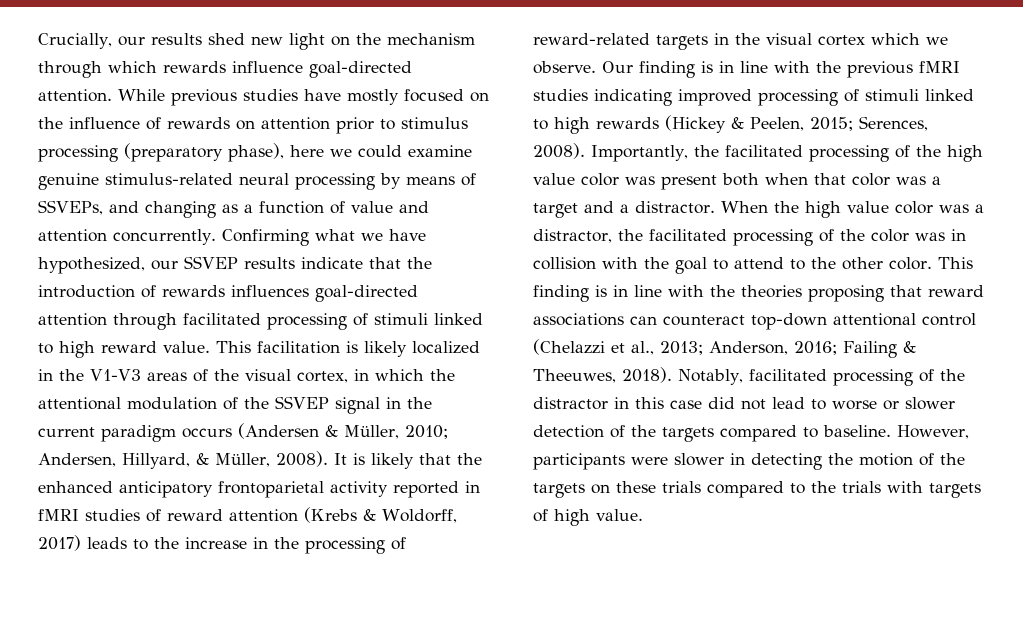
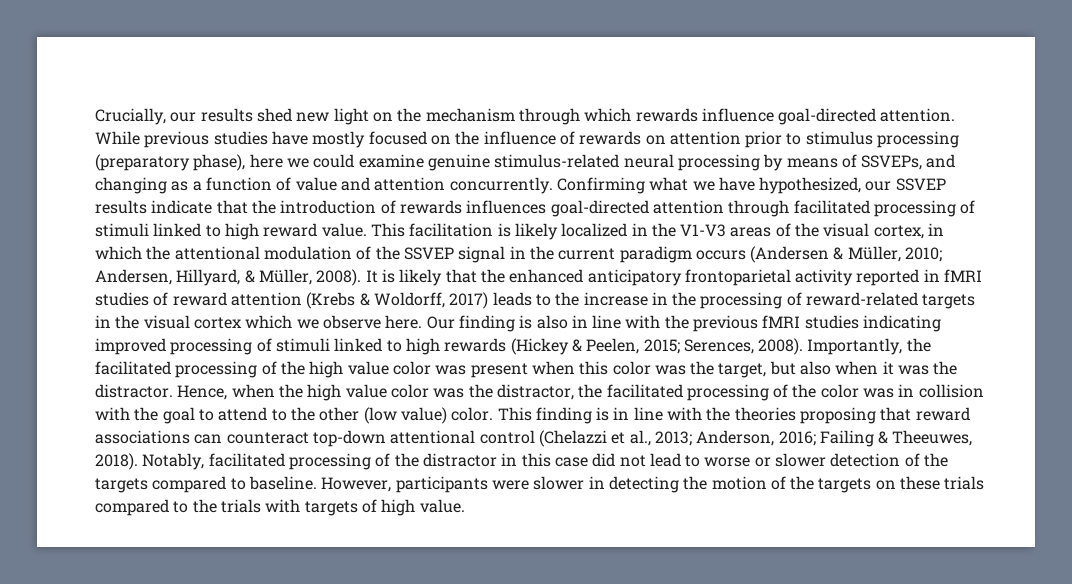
- It is likely that the enhanced anticipatory frontoparietal activity reported in fMRI studies of reward attention (Krebs & Woldorff, 2017) leads to the increase in the processing of reward-related targets in the visual cortex which we observe.
+ It is likely that the enhanced anticipatory frontoparietal activity reported in fMRI studies of reward attention (Krebs & Woldorff, 2017) leads to the increase in the processing of reward-related targets in the visual cortex which we observe here.
- Our finding is in line with the previous fMRI studies indicating improved processing of stimuli linked to high rewards (Hickey & Peelen, 2015; Serences, 2008).
+ Our finding is also in line with the previous fMRI studies indicating improved processing of stimuli linked to high rewards (Hickey & Peelen, 2015; Serences, 2008).
- Importantly, the facilitated processing of the high value color was present both when that color was a target and a distractor. When the high value color was a distractor, the facilitated processing of the color was in collision with the goal to attend to the other color.
+ Importantly, the facilitated processing of the high value color was present when this color was the target, but also when it was the distractor. Hence, when the high value color was the distractor, the facilitated processing of the color was in collision with the goal to attend to the other (low value) color.

